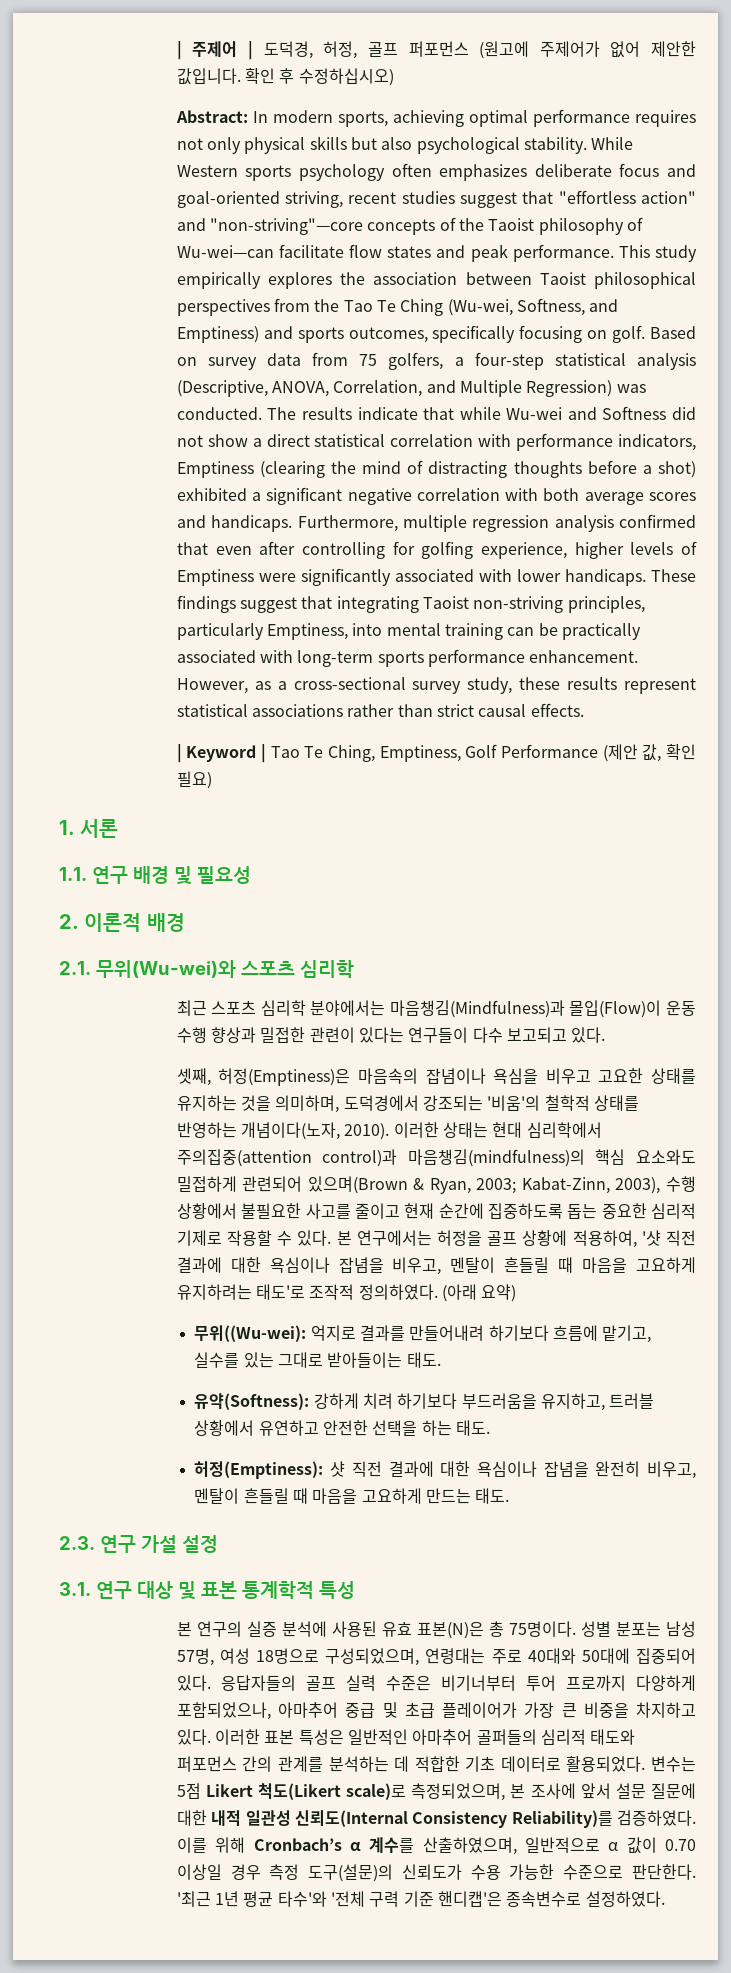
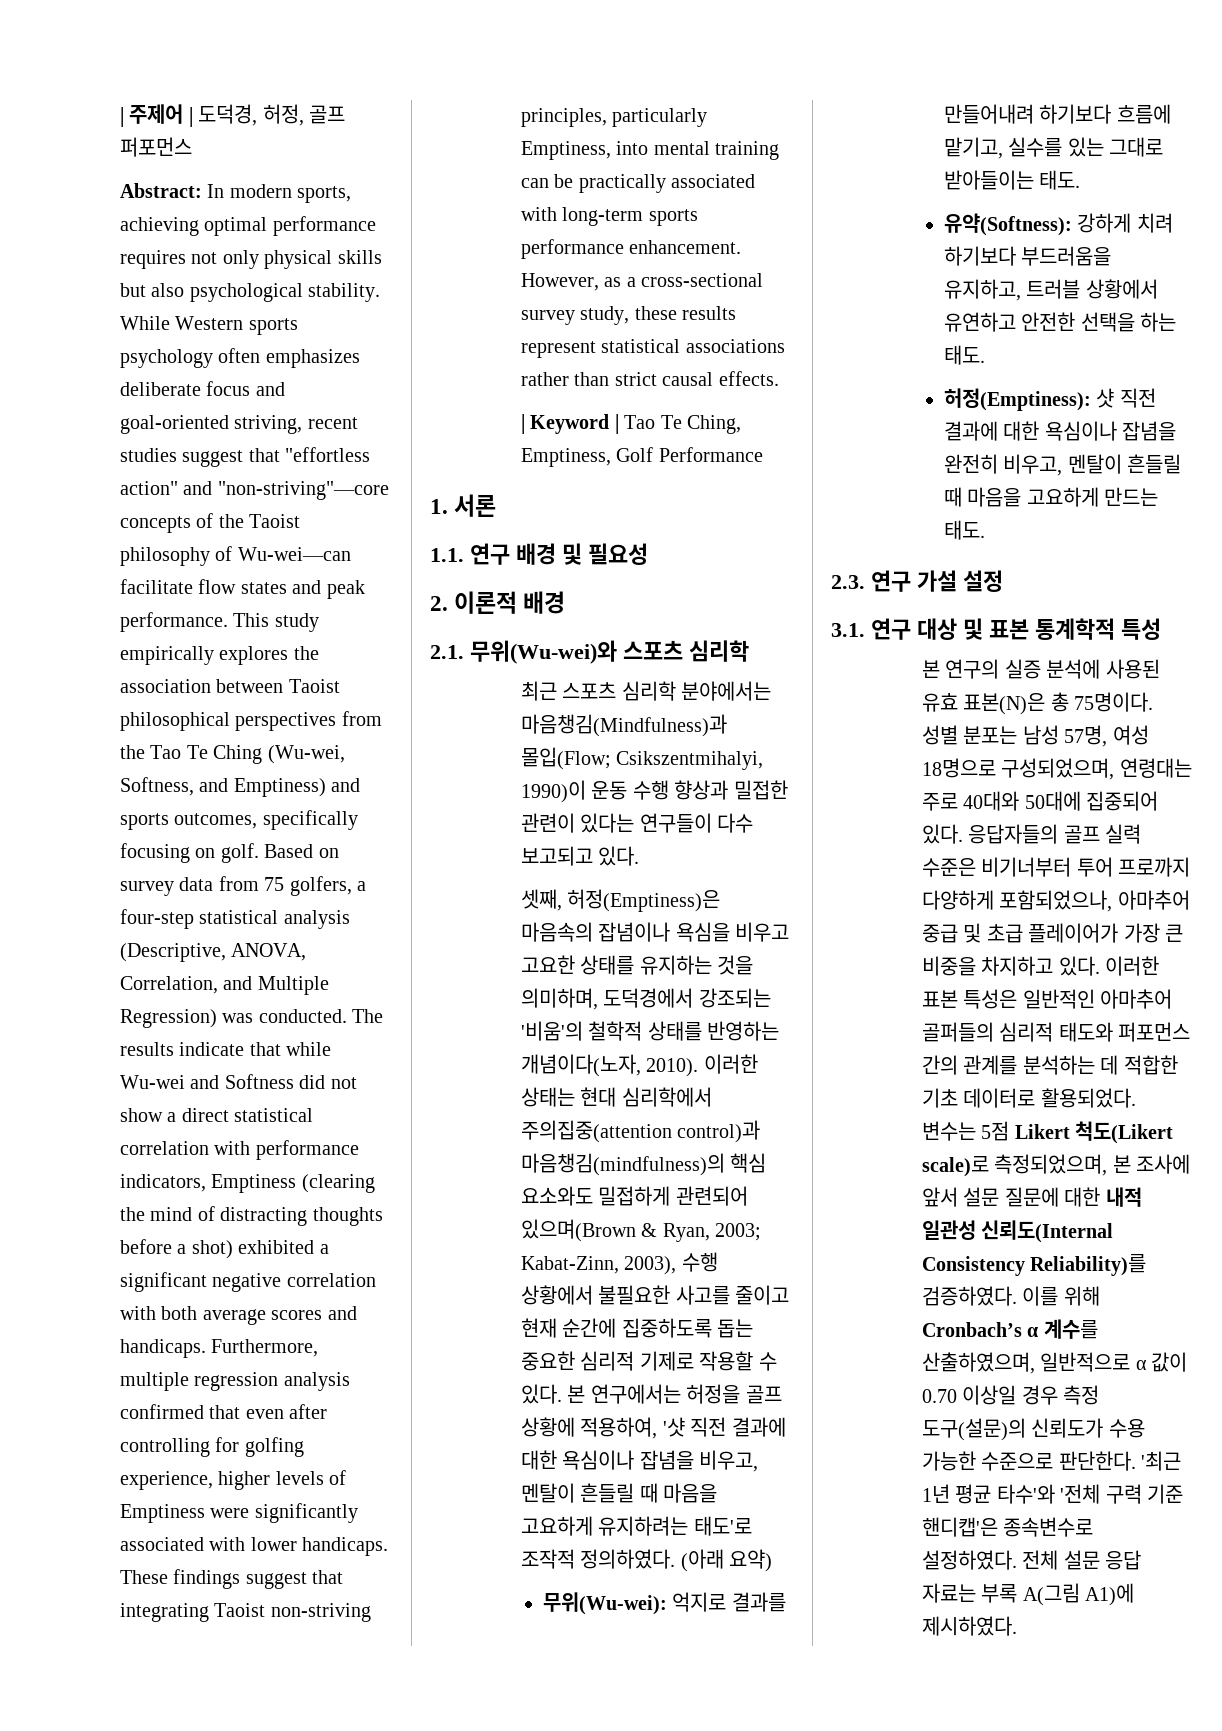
- | 주제어 | 도덕경, 허정, 골프 퍼포먼스 (원고에 주제어가 없어 제안한 값입니다. 확인 후 수정하십시오)
+ | 주제어 | 도덕경, 허정, 골프 퍼포먼스
- | Keyword | Tao Te Ching, Emptiness, Golf Performance (제안 값, 확인 필요)
+ | Keyword | Tao Te Ching, Emptiness, Golf Performance
- 최근 스포츠 심리학 분야에서는 마음챙김(Mindfulness)과 몰입(Flow)이 운동 수행 향상과 밀접한 관련이 있다는 연구들이 다수 보고되고 있다.
+ 최근 스포츠 심리학 분야에서는 마음챙김(Mindfulness)과 몰입(Flow; Csikszentmihalyi, 1990)이 운동 수행 향상과 밀접한 관련이 있다는 연구들이 다수 보고되고 있다.
- 무위((Wu-wei): 억지로 결과를 만들어내려 하기보다 흐름에 맡기고, 실수를 있는 그대로 받아들이는 태도.
+ 무위(Wu-wei): 억지로 결과를 만들어내려 하기보다 흐름에 맡기고, 실수를 있는 그대로 받아들이는 태도.
+ 전체 설문 응답 자료는 부록 A(그림 A1)에 제시하였다.

